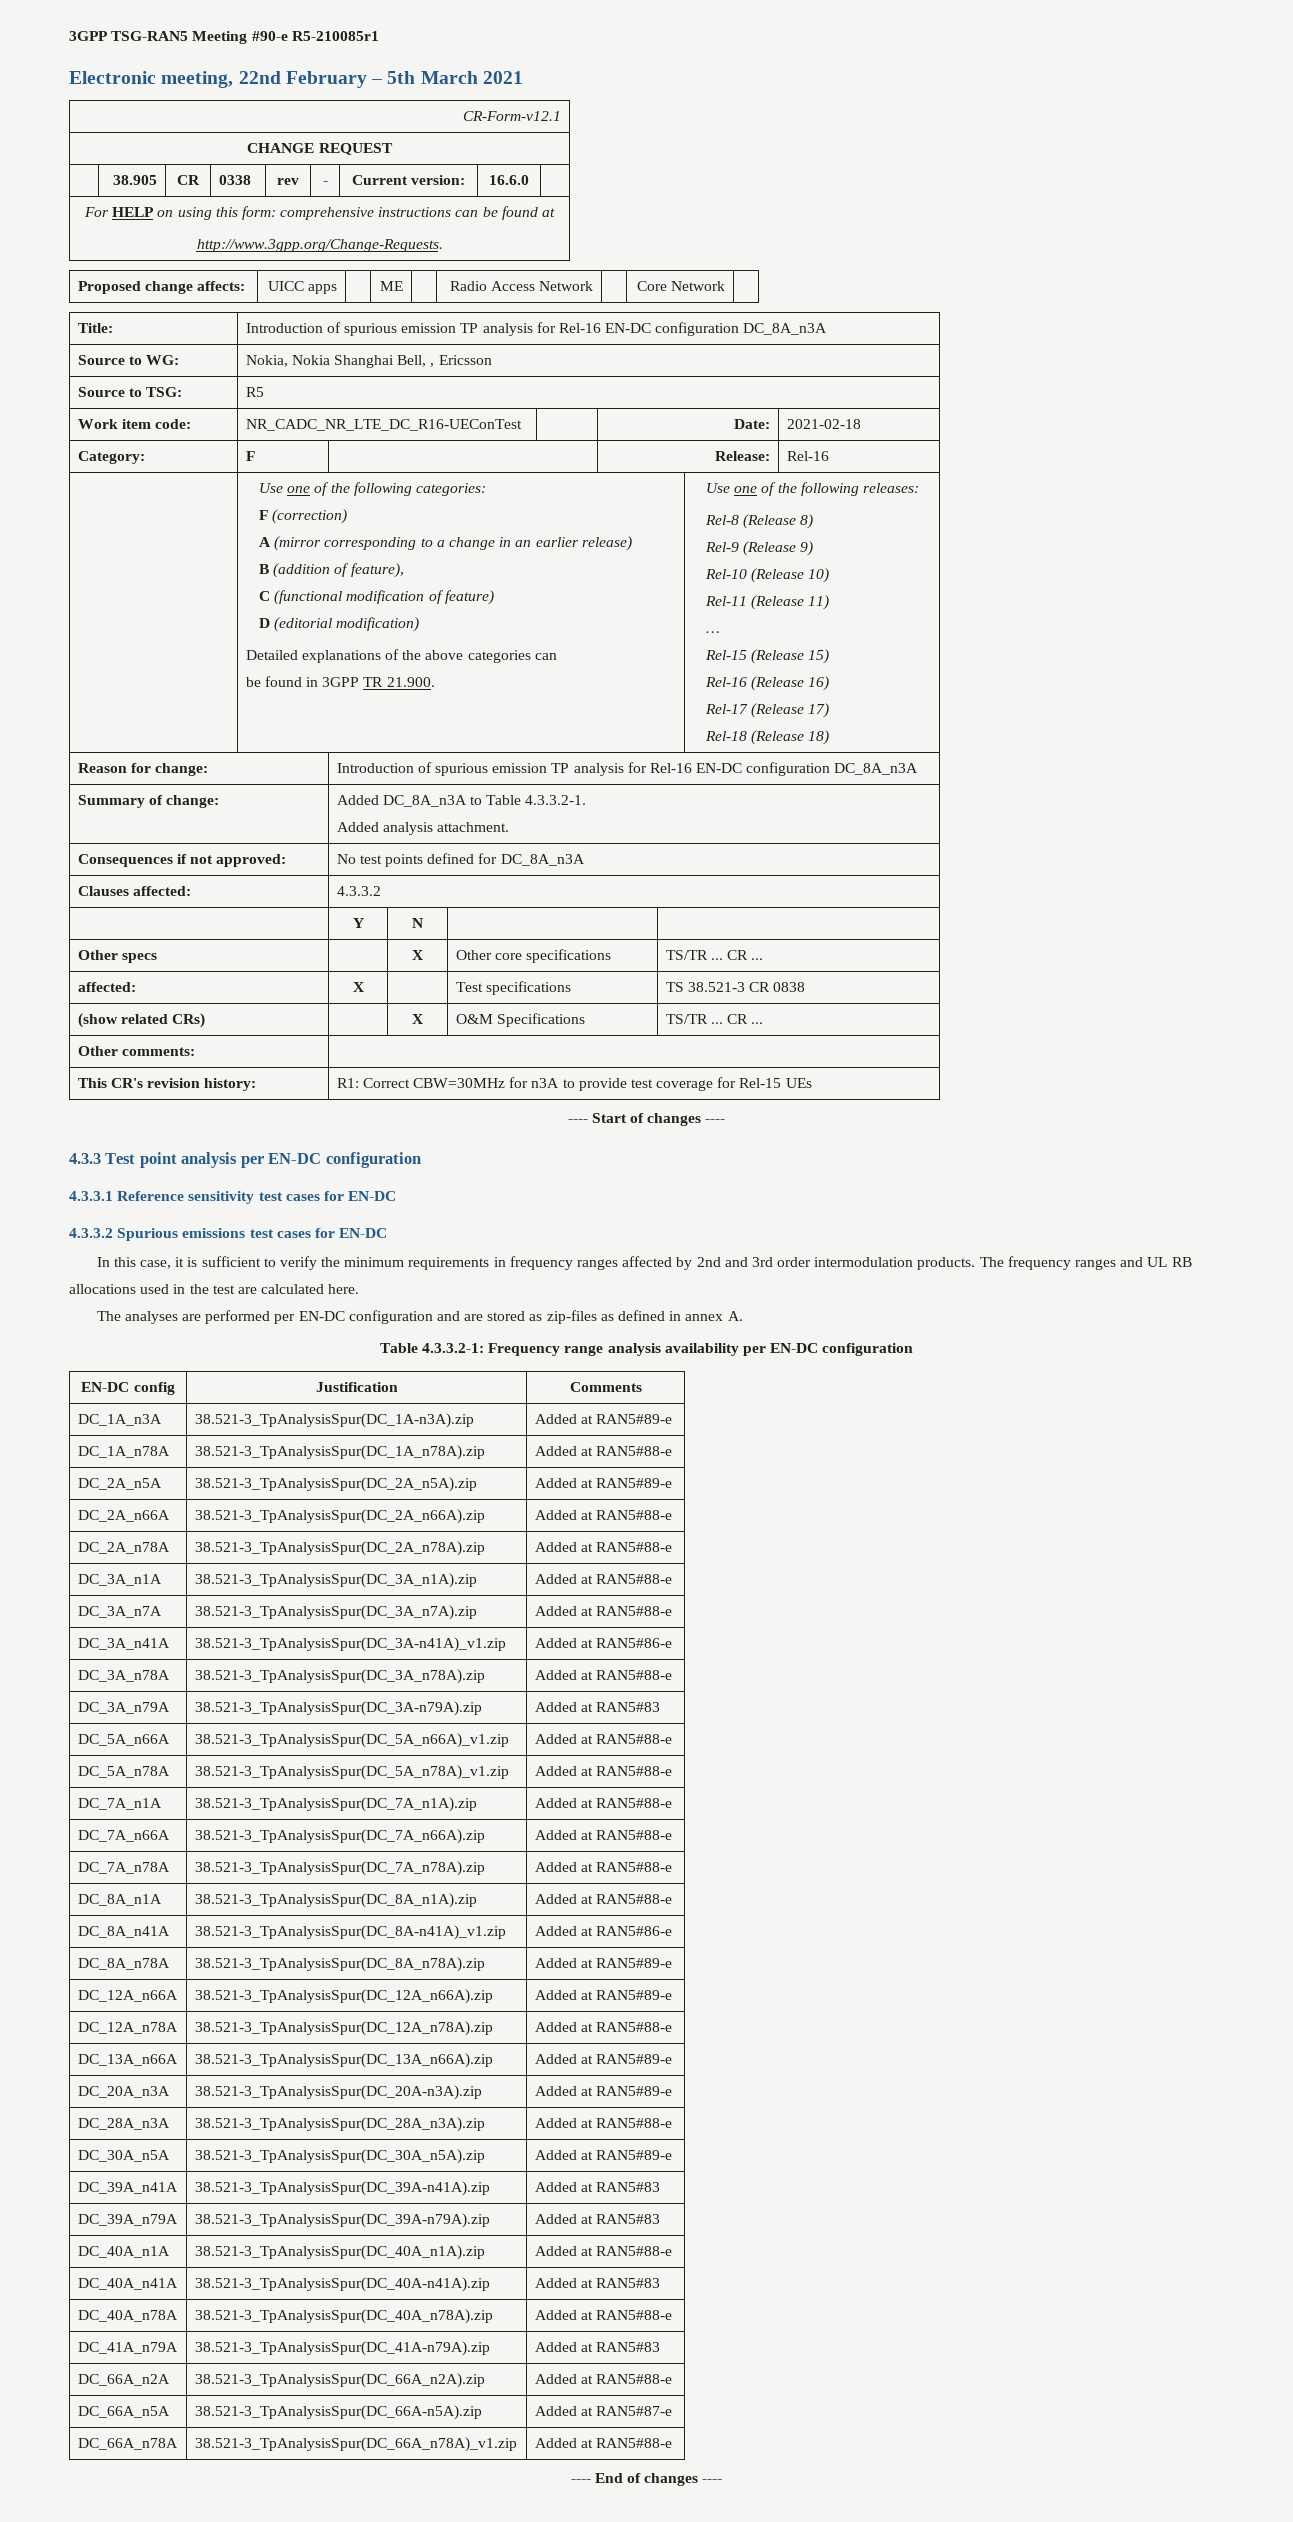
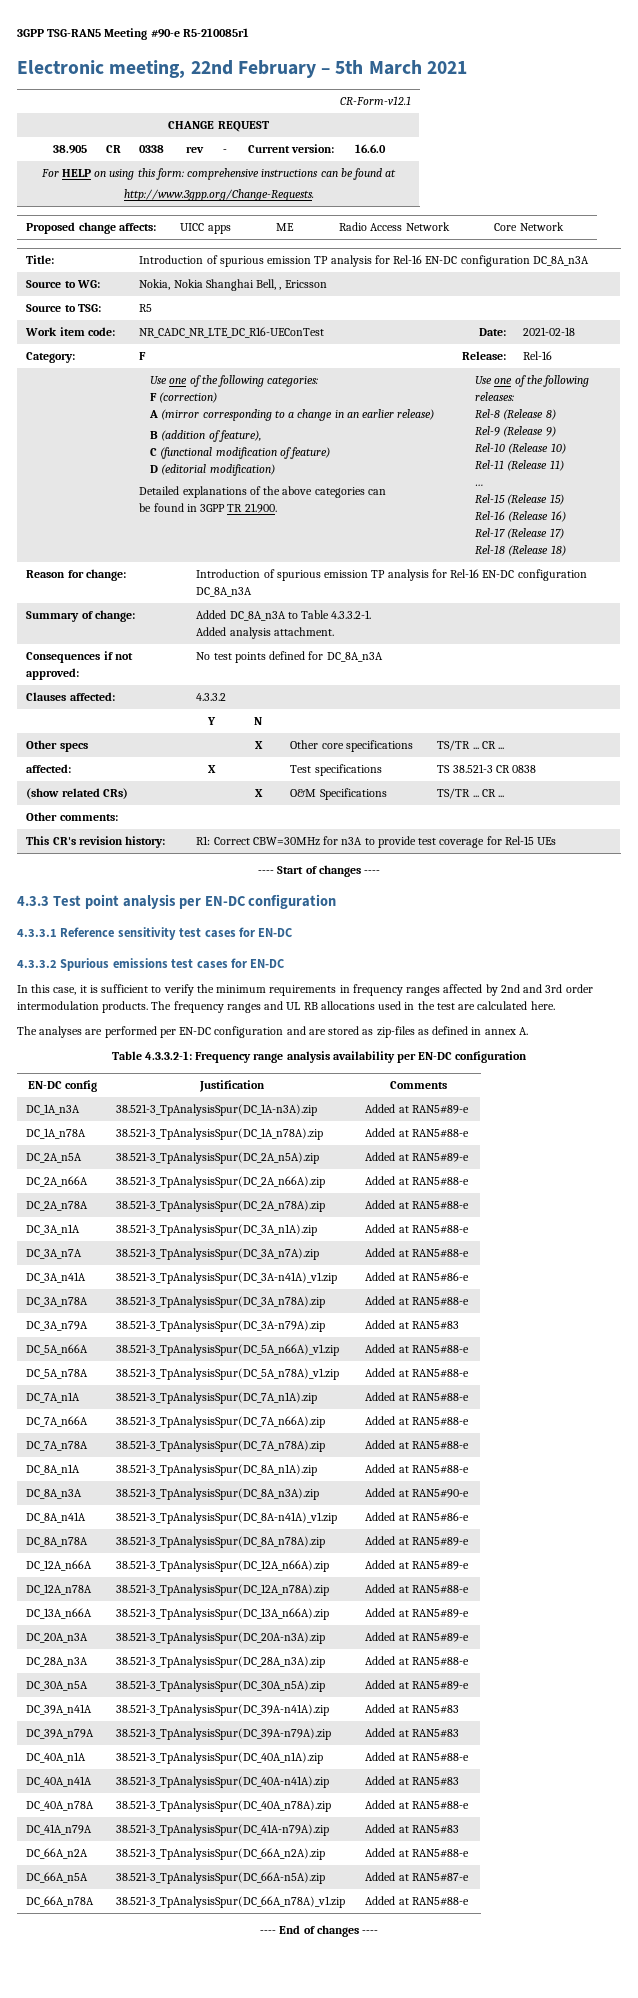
+ DC_8A_n3A | 38.521-3_TpAnalysisSpur(DC_8A_n3A).zip | Added at RAN5#90-e

